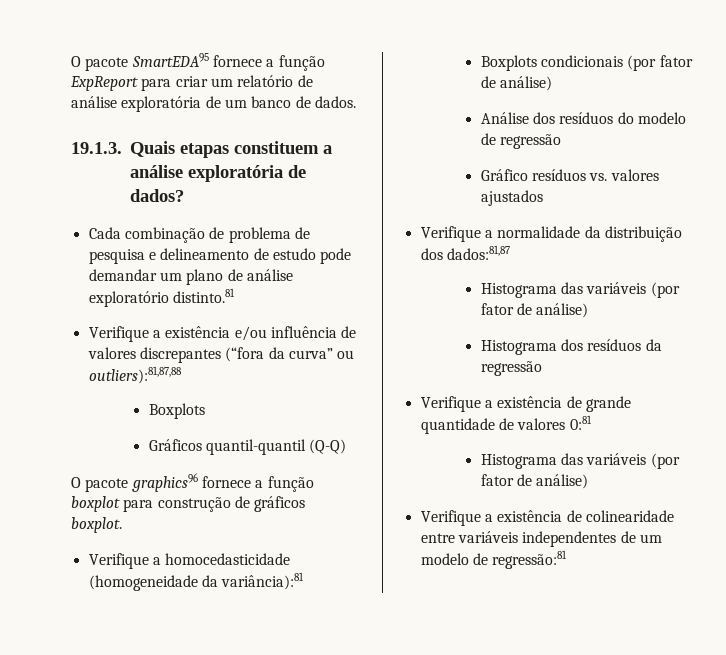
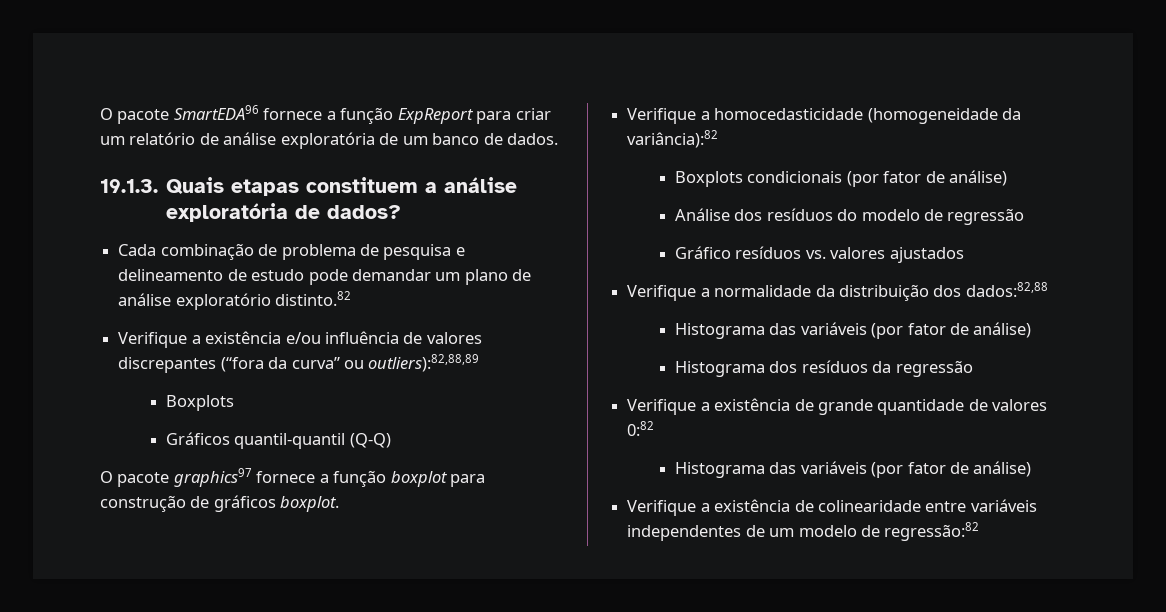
- O pacote SmartEDA95 fornece a função ExpReport para criar um relatório de análise exploratória de um banco de dados.
+ O pacote SmartEDA96 fornece a função ExpReport para criar um relatório de análise exploratória de um banco de dados.
- Cada combinação de problema de pesquisa e delineamento de estudo pode demandar um plano de análise exploratório distinto.81
+ Cada combinação de problema de pesquisa e delineamento de estudo pode demandar um plano de análise exploratório distinto.82
- Verifique a existência e/ou influência de valores discrepantes (“fora da curva” ou outliers):81,87,88
+ Verifique a existência e/ou influência de valores discrepantes (“fora da curva” ou outliers):82,88,89
- O pacote graphics96 fornece a função boxplot para construção de gráficos boxplot.
+ O pacote graphics97 fornece a função boxplot para construção de gráficos boxplot.
- Verifique a homocedasticidade (homogeneidade da variância):81
+ Verifique a homocedasticidade (homogeneidade da variância):82
- Verifique a normalidade da distribuição dos dados:81,87
+ Verifique a normalidade da distribuição dos dados:82,88
- Verifique a existência de grande quantidade de valores 0:81
+ Verifique a existência de grande quantidade de valores 0:82
- Verifique a existência de colinearidade entre variáveis independentes de um modelo de regressão:81
+ Verifique a existência de colinearidade entre variáveis independentes de um modelo de regressão:82

